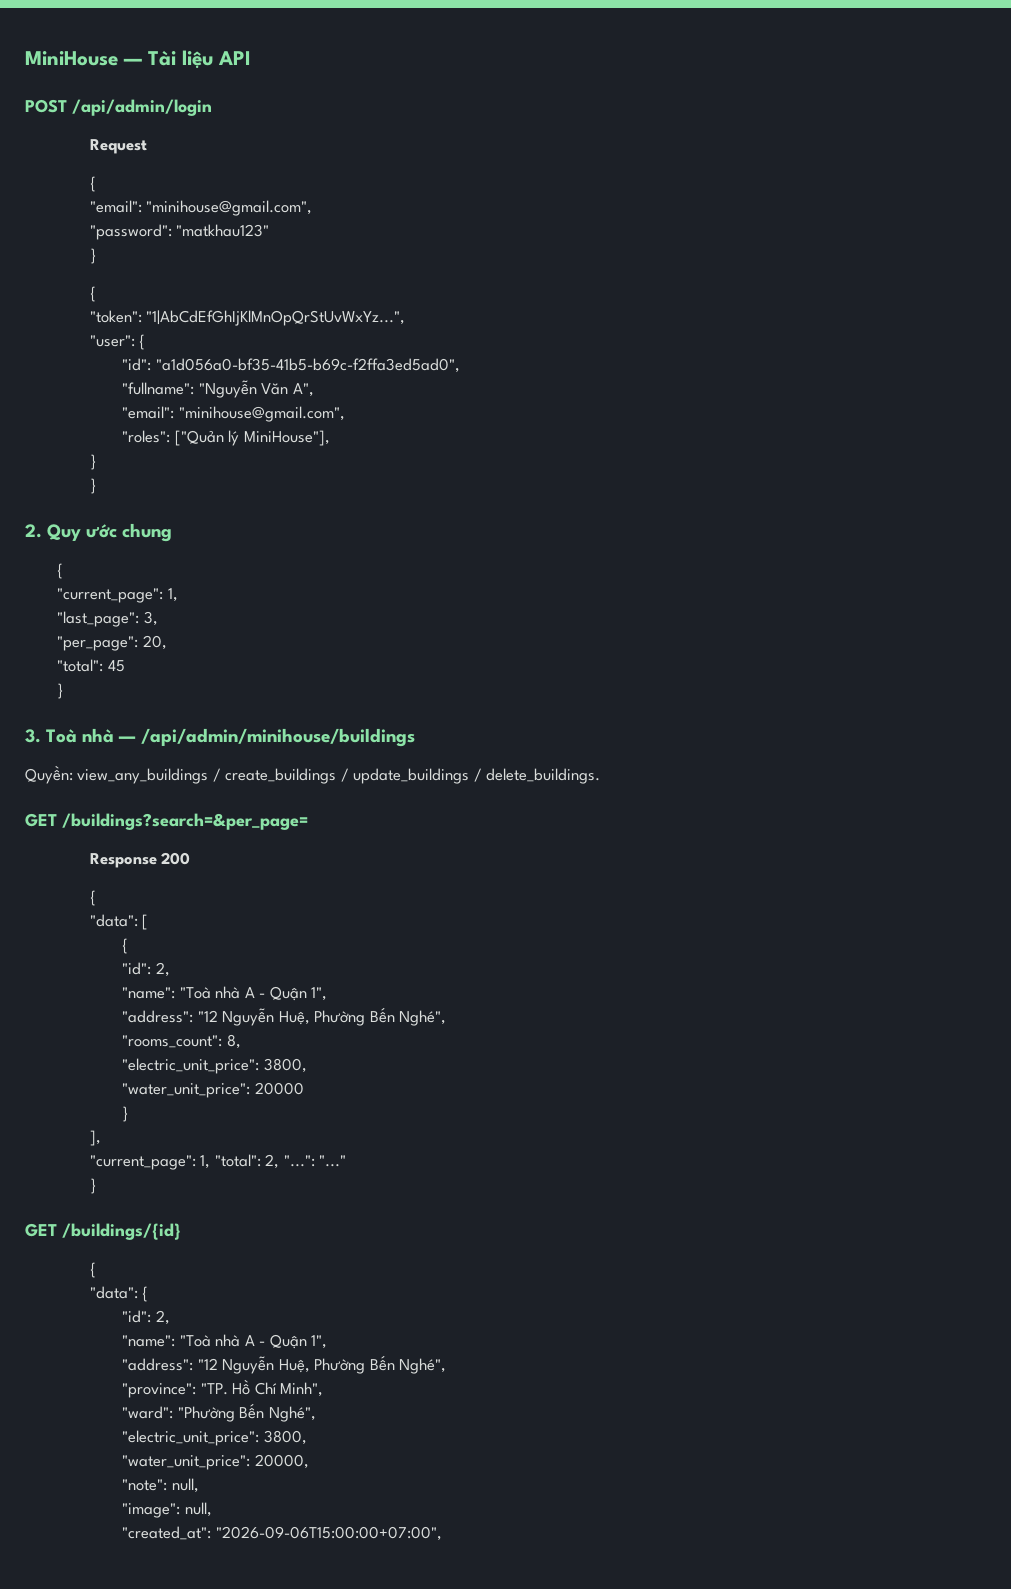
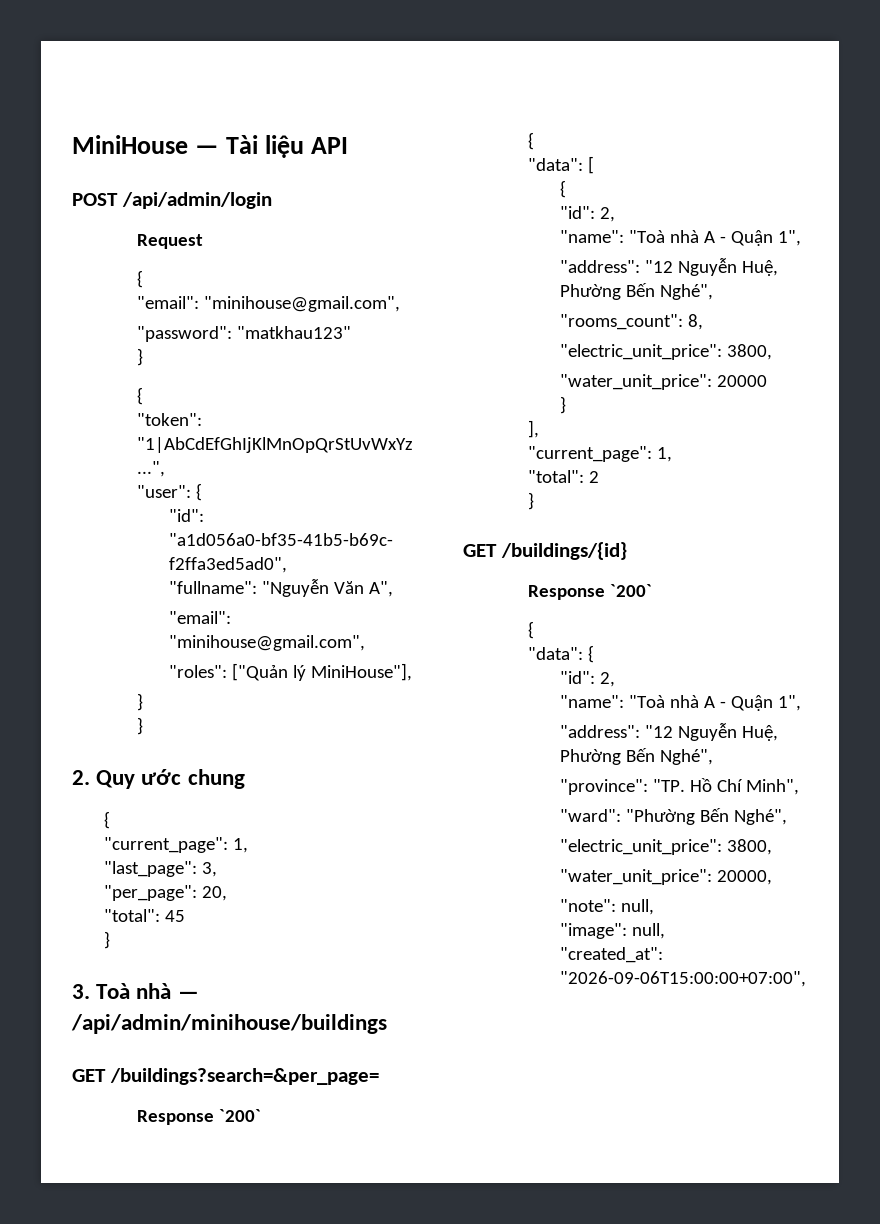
- Quyền: view_any_buildings / create_buildings / update_buildings / delete_buildings.
  GET /buildings?search=&per_page=
- Response 200
+ Response `200`
  ],
- "current_page": 1, "total": 2, "...": "..."
+ "current_page": 1,
+ "total": 2
  GET /buildings/{id}
+ Response `200`

